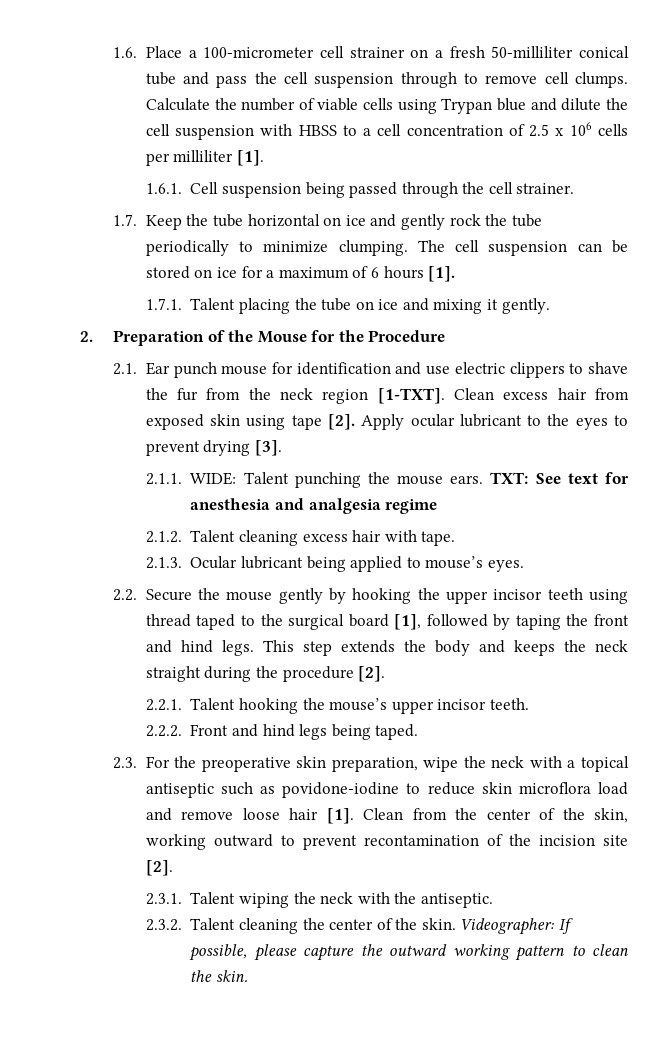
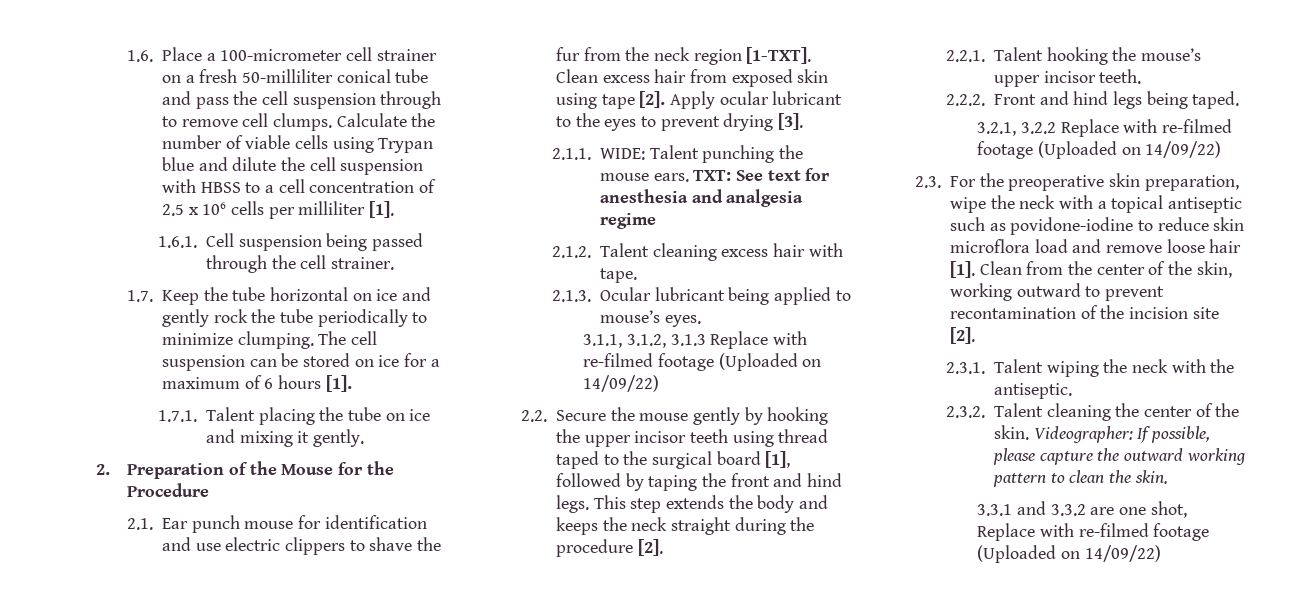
+ 3.1.1, 3.1.2, 3.1.3 Replace with re-filmed footage (Uploaded on 14/09/22)
+ 3.2.1, 3.2.2 Replace with re-filmed footage (Uploaded on 14/09/22)
+ 3.3.1 and 3.3.2 are one shot, Replace with re-filmed footage (Uploaded on 14/09/22)

